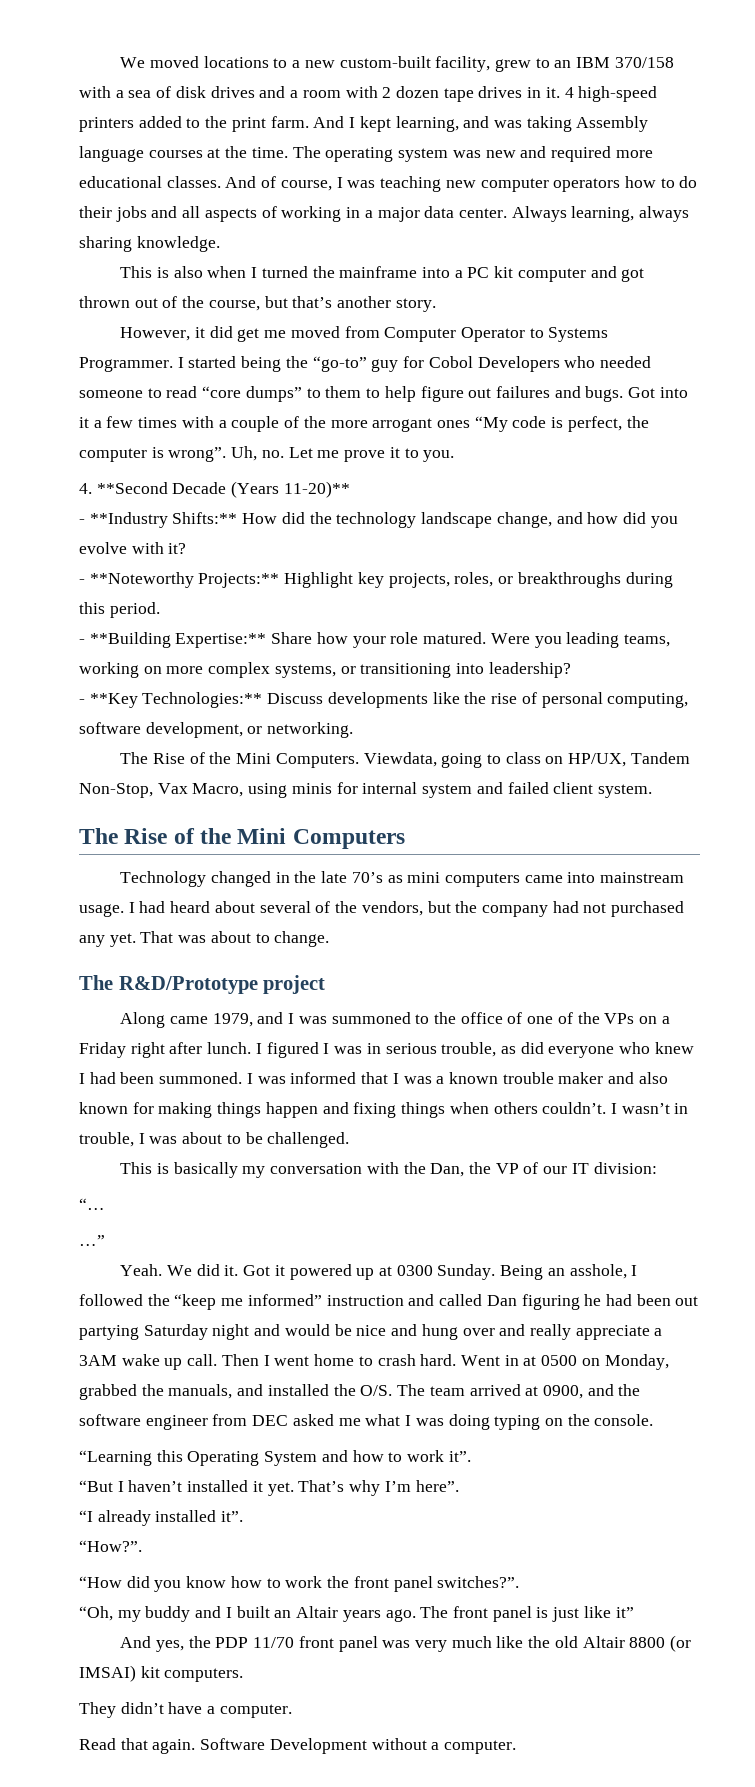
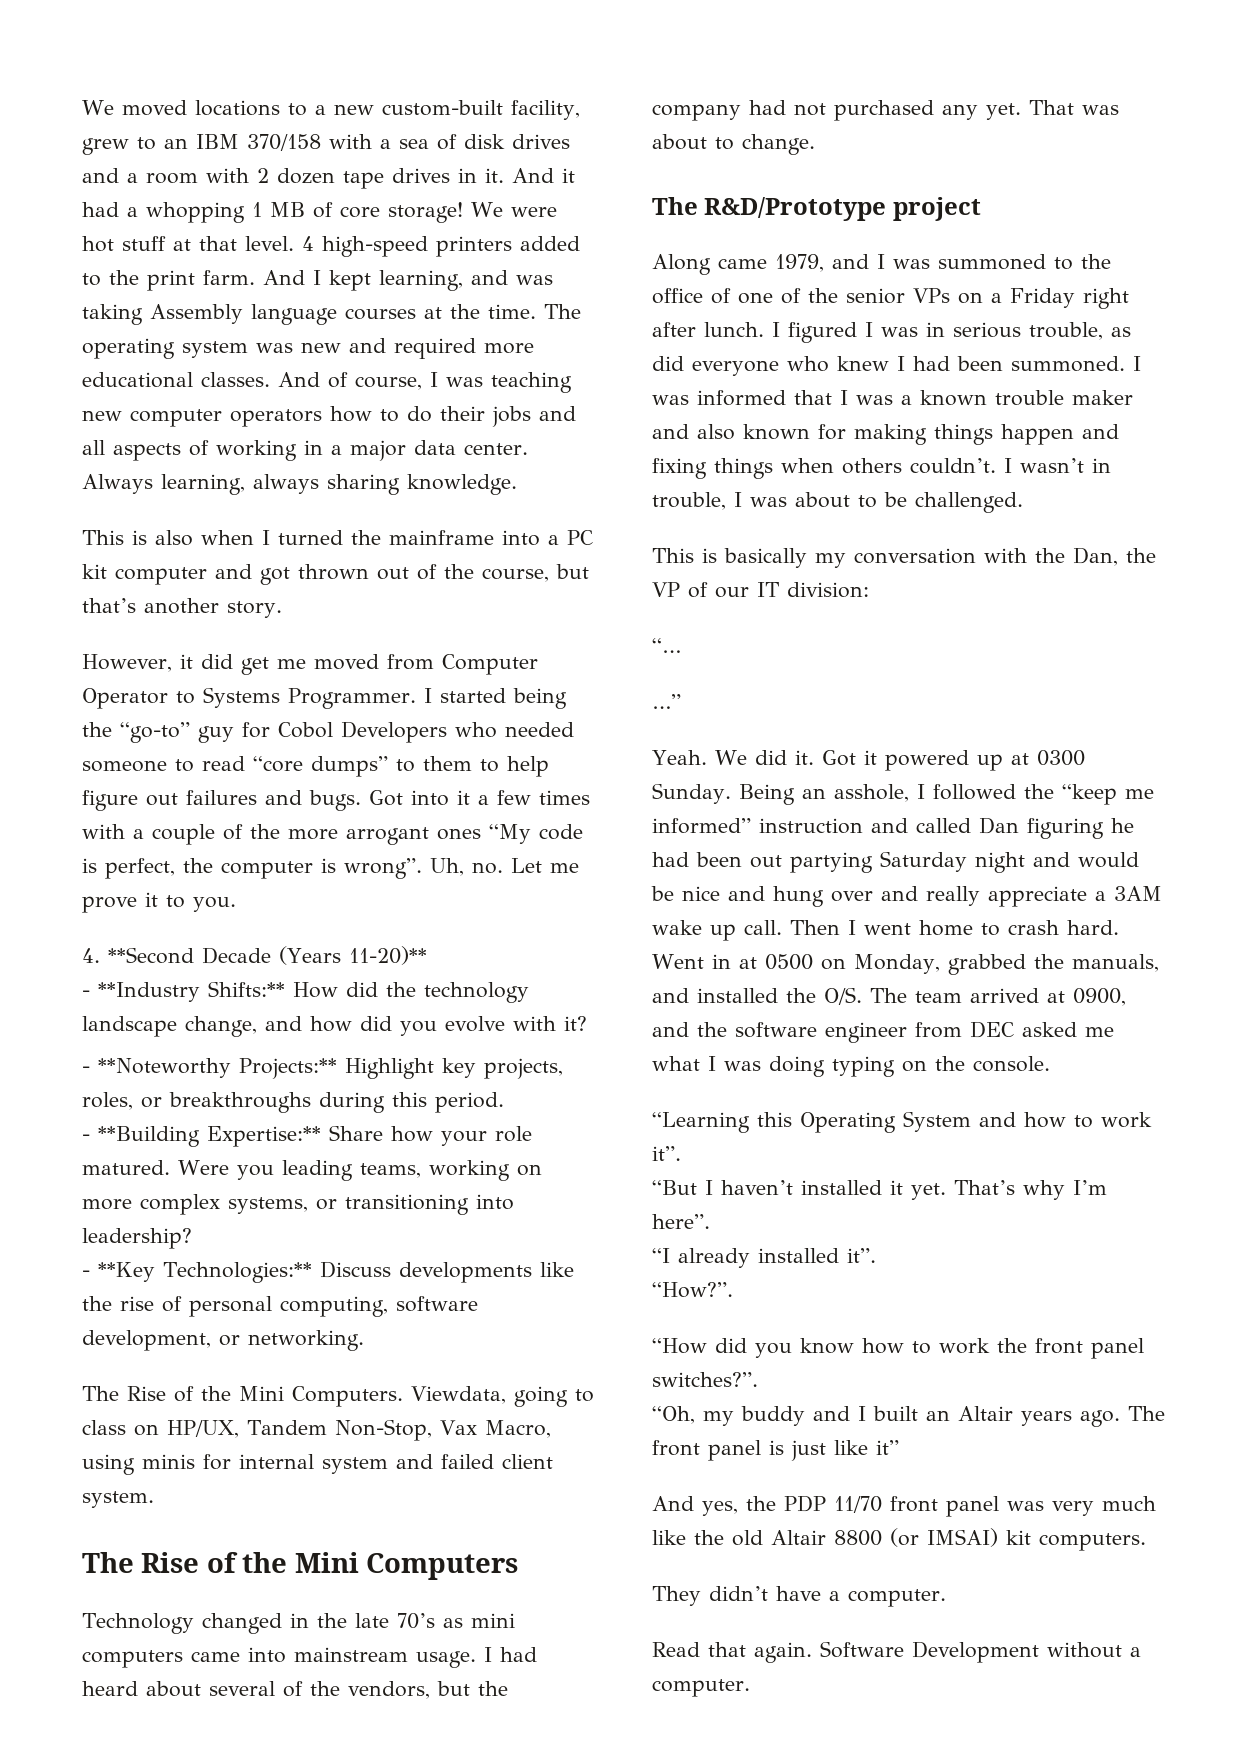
+ And it had a whopping 1 MB of core storage! We were hot stuff at that level.
- Along came 1979, and I was summoned to the office of one of the VPs on a Friday right after lunch.
+ Along came 1979, and I was summoned to the office of one of the senior VPs on a Friday right after lunch.

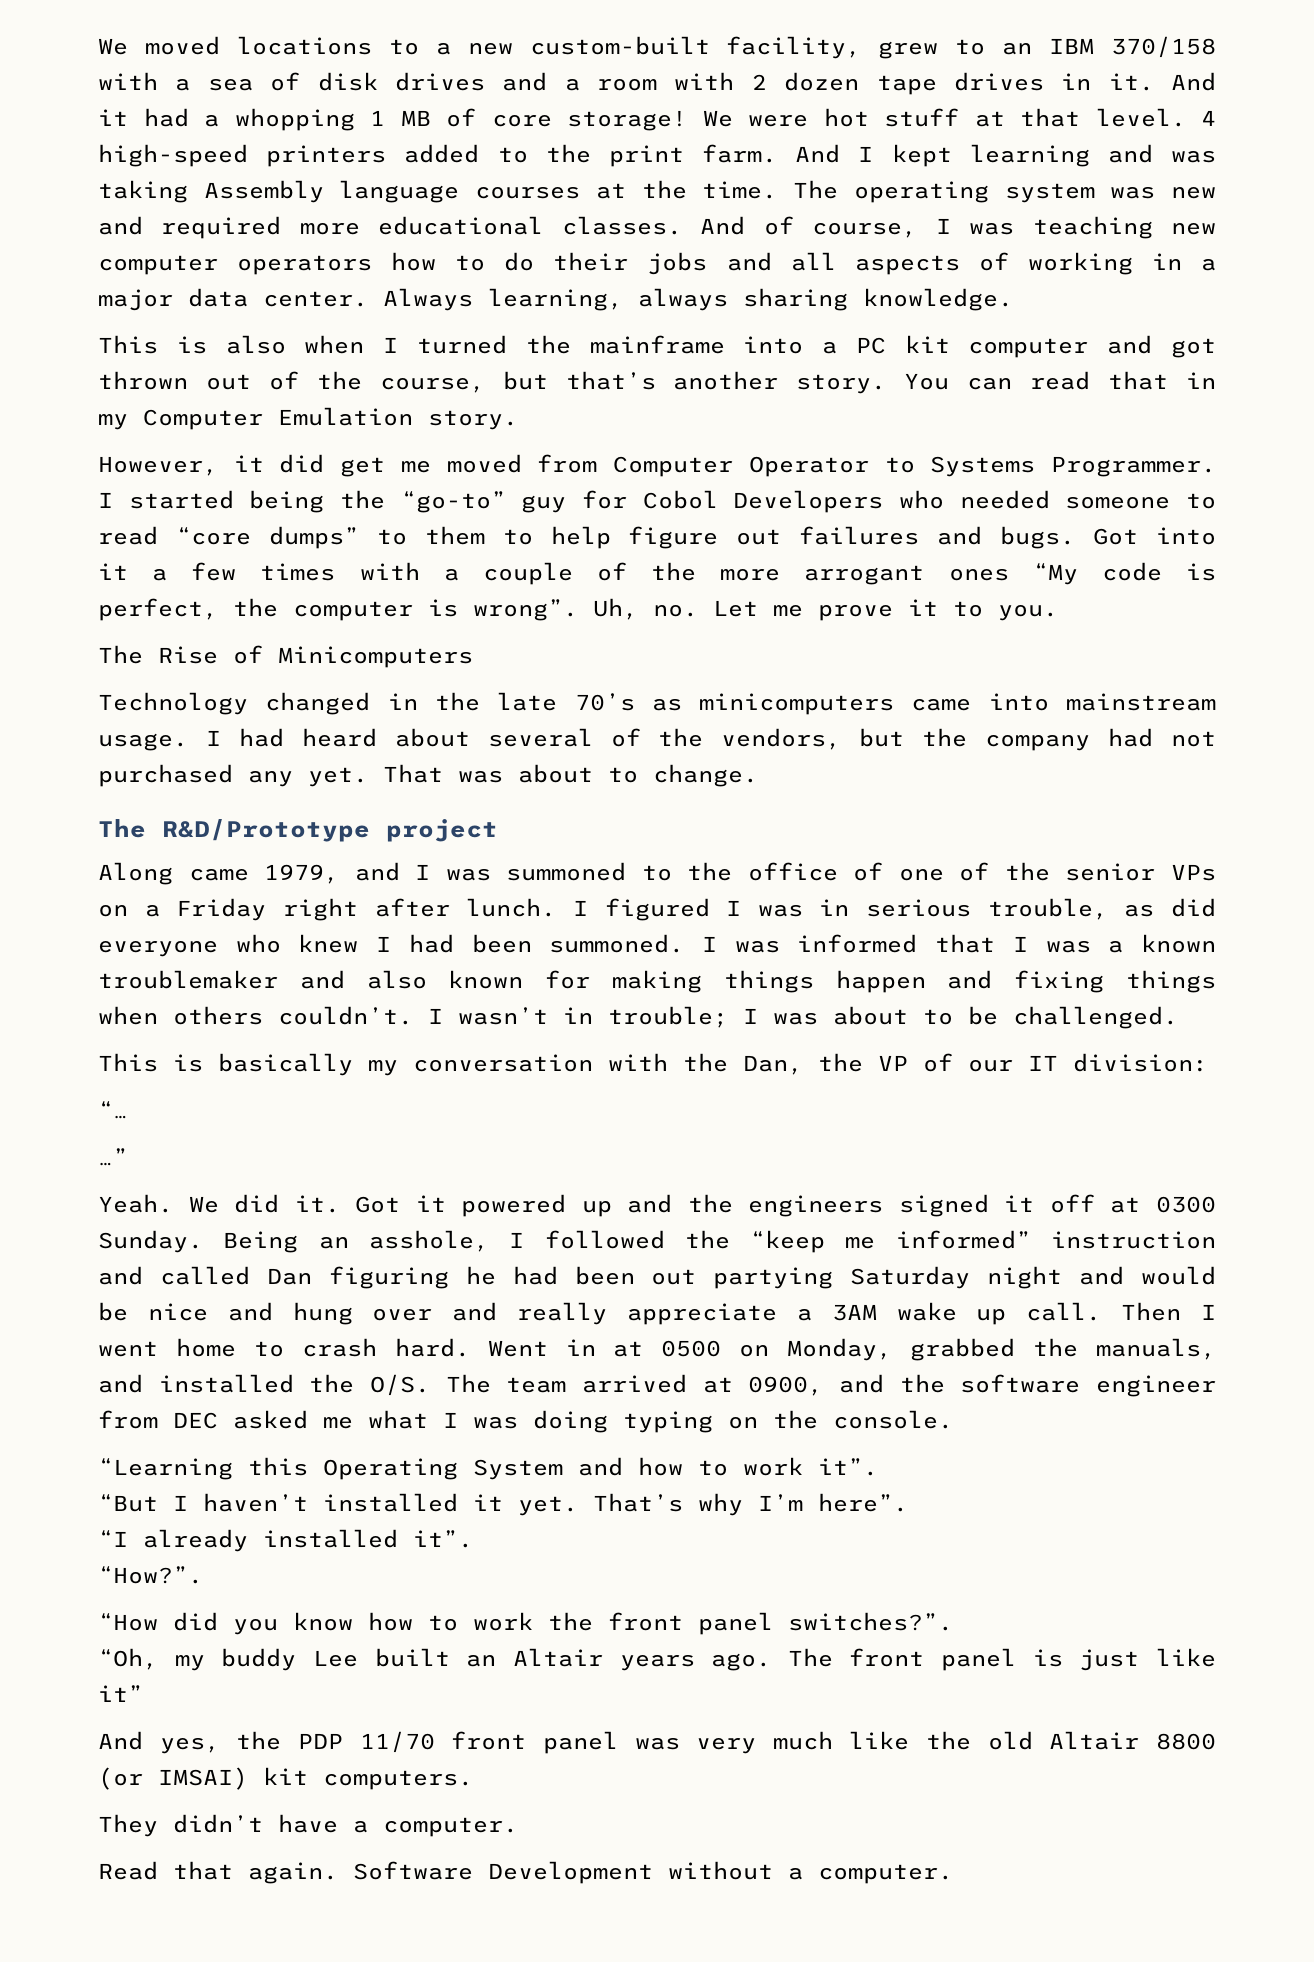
- And I kept learning, and was taking Assembly language courses at the time.
+ And I kept learning and was taking Assembly language courses at the time.
+ You can read that in my Computer Emulation story.
- 4. **Second Decade (Years 11-20)**
- - **Industry Shifts:** How did the technology landscape change, and how did you evolve with it?
- - **Noteworthy Projects:** Highlight key projects, roles, or breakthroughs during this period.
- - **Building Expertise:** Share how your role matured. Were you leading teams, working on more complex systems, or transitioning into leadership?
- - **Key Technologies:** Discuss developments like the rise of personal computing, software development, or networking.
- The Rise of the Mini Computers. Viewdata, going to class on HP/UX, Tandem Non-Stop, Vax Macro, using minis for internal system and failed client system.
- The Rise of the Mini Computers
+ The Rise of Minicomputers
- Technology changed in the late 70’s as mini computers came into mainstream usage.
+ Technology changed in the late 70’s as minicomputers came into mainstream usage.
- I was informed that I was a known trouble maker and also known for making things happen and fixing things when others couldn’t.
+ I was informed that I was a known troublemaker and also known for making things happen and fixing things when others couldn’t.
- I wasn’t in trouble, I was about to be challenged.
+ I wasn’t in trouble; I was about to be challenged.
- Got it powered up at 0300 Sunday.
+ Got it powered up and the engineers signed it off at 0300 Sunday.
- “Oh, my buddy and I built an Altair years ago.
+ “Oh, my buddy Lee built an Altair years ago.

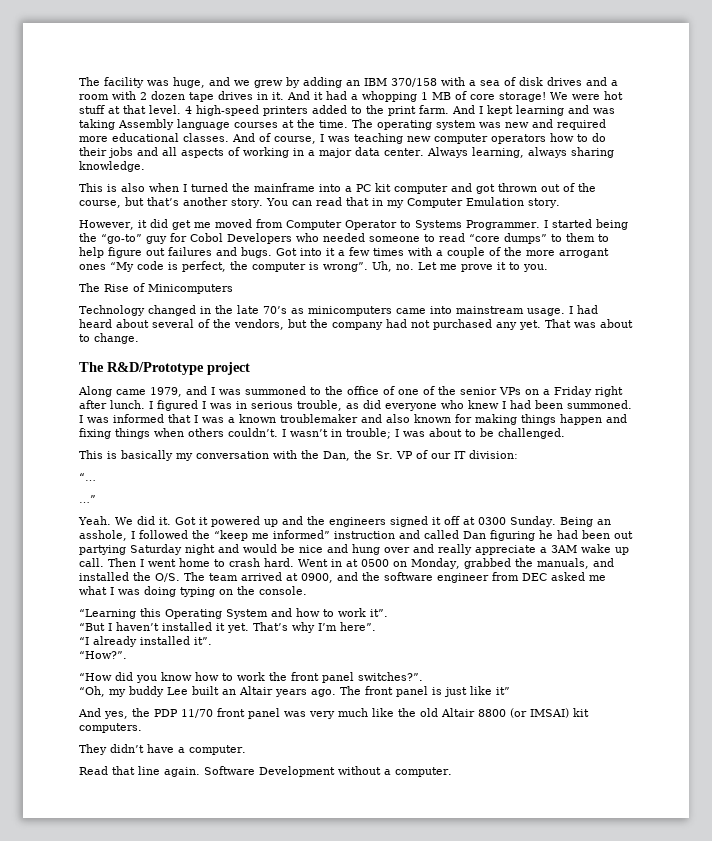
- We moved locations to a new custom-built facility, grew to an IBM 370/158 with a sea of disk drives and a room with 2 dozen tape drives in it.
+ The facility was huge, and we grew by adding an IBM 370/158 with a sea of disk drives and a room with 2 dozen tape drives in it.
- This is basically my conversation with the Dan, the VP of our IT division:
+ This is basically my conversation with the Dan, the Sr. VP of our IT division:
- Read that again.
+ Read that line again.

